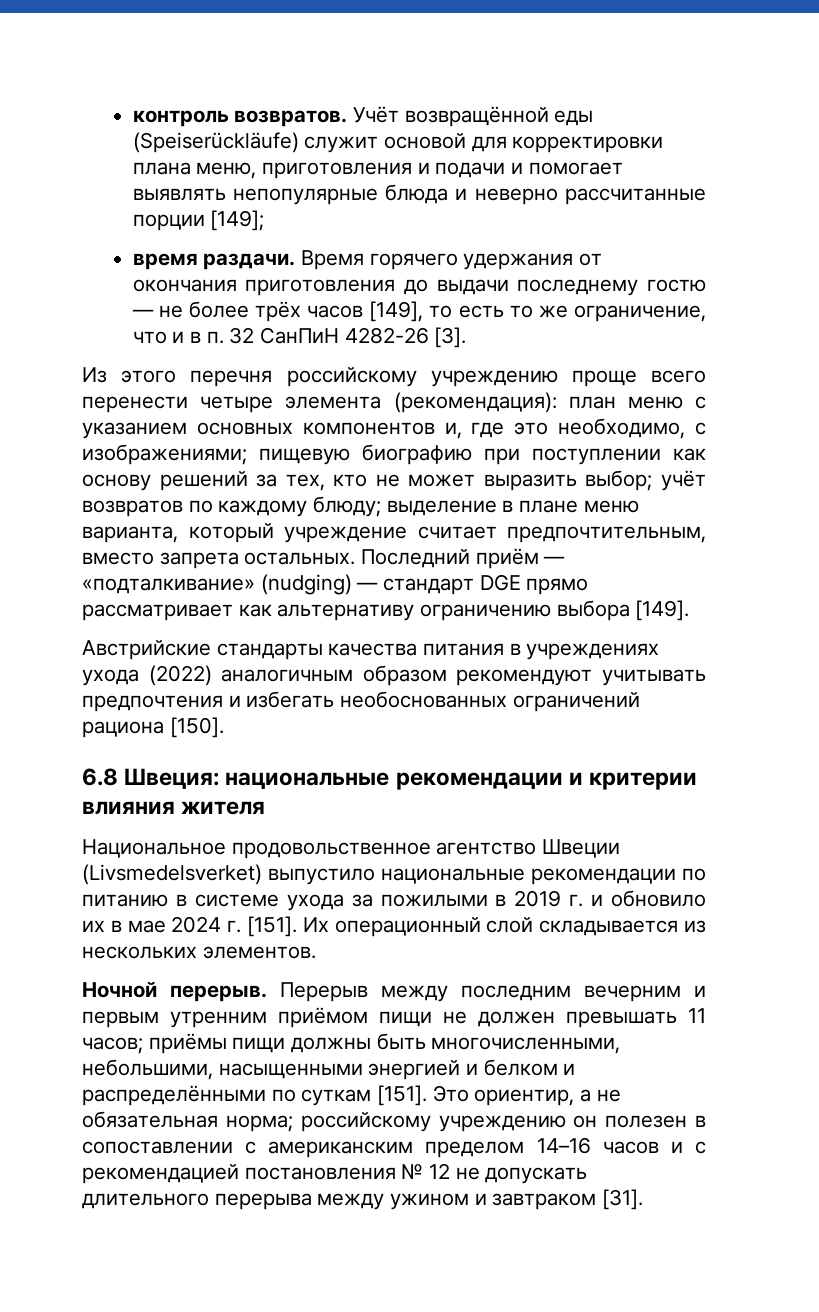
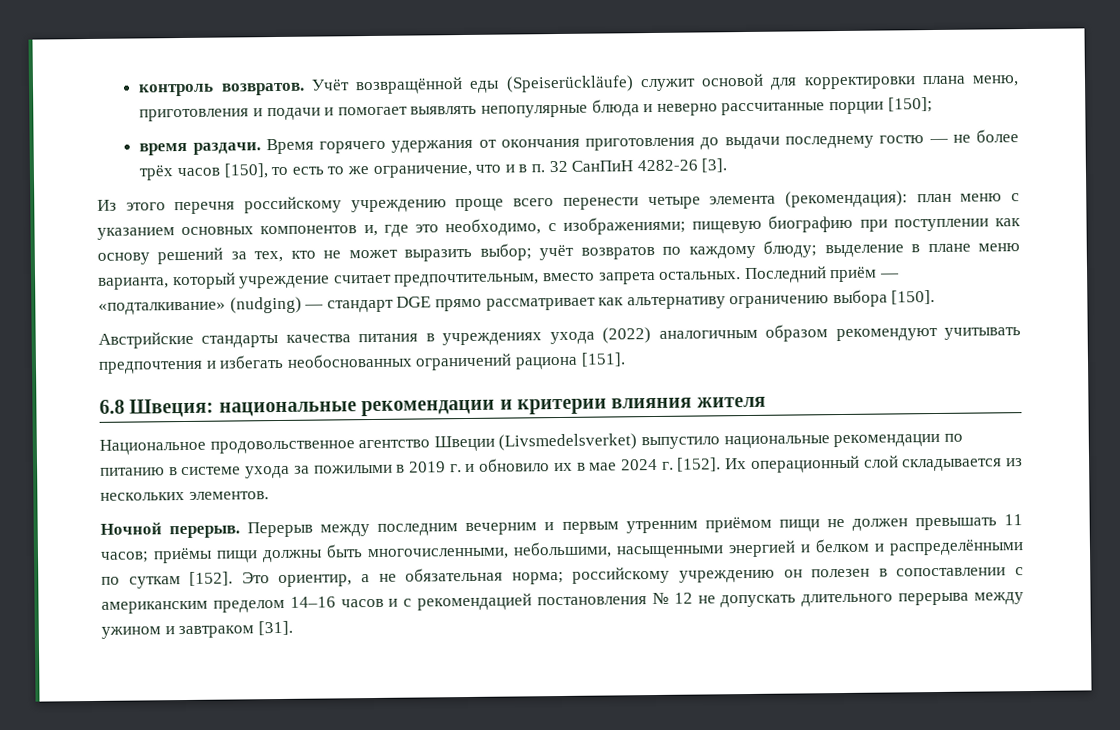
- Учёт возвращённой еды (Speiserückläufe) служит основой для корректировки плана меню, приготовления и подачи и помогает выявлять непопулярные блюда и неверно рассчитанные порции [149];
+ Учёт возвращённой еды (Speiserückläufe) служит основой для корректировки плана меню, приготовления и подачи и помогает выявлять непопулярные блюда и неверно рассчитанные порции [150];
- Время горячего удержания от окончания приготовления до выдачи последнему гостю — не более трёх часов [149], то есть то же ограничение, что и в п. 32 СанПиН 4282-26 [3].
+ Время горячего удержания от окончания приготовления до выдачи последнему гостю — не более трёх часов [150], то есть то же ограничение, что и в п. 32 СанПиН 4282-26 [3].
- Последний приём — «подталкивание» (nudging) — стандарт DGE прямо рассматривает как альтернативу ограничению выбора [149].
+ Последний приём — «подталкивание» (nudging) — стандарт DGE прямо рассматривает как альтернативу ограничению выбора [150].
- Австрийские стандарты качества питания в учреждениях ухода (2022) аналогичным образом рекомендуют учитывать предпочтения и избегать необоснованных ограничений рациона [150].
+ Австрийские стандарты качества питания в учреждениях ухода (2022) аналогичным образом рекомендуют учитывать предпочтения и избегать необоснованных ограничений рациона [151].
- Национальное продовольственное агентство Швеции (Livsmedelsverket) выпустило национальные рекомендации по питанию в системе ухода за пожилыми в 2019 г. и обновило их в мае 2024 г. [151].
+ Национальное продовольственное агентство Швеции (Livsmedelsverket) выпустило национальные рекомендации по питанию в системе ухода за пожилыми в 2019 г. и обновило их в мае 2024 г. [152].
- Перерыв между последним вечерним и первым утренним приёмом пищи не должен превышать 11 часов; приёмы пищи должны быть многочисленными, небольшими, насыщенными энергией и белком и распределёнными по суткам [151].
+ Перерыв между последним вечерним и первым утренним приёмом пищи не должен превышать 11 часов; приёмы пищи должны быть многочисленными, небольшими, насыщенными энергией и белком и распределёнными по суткам [152].

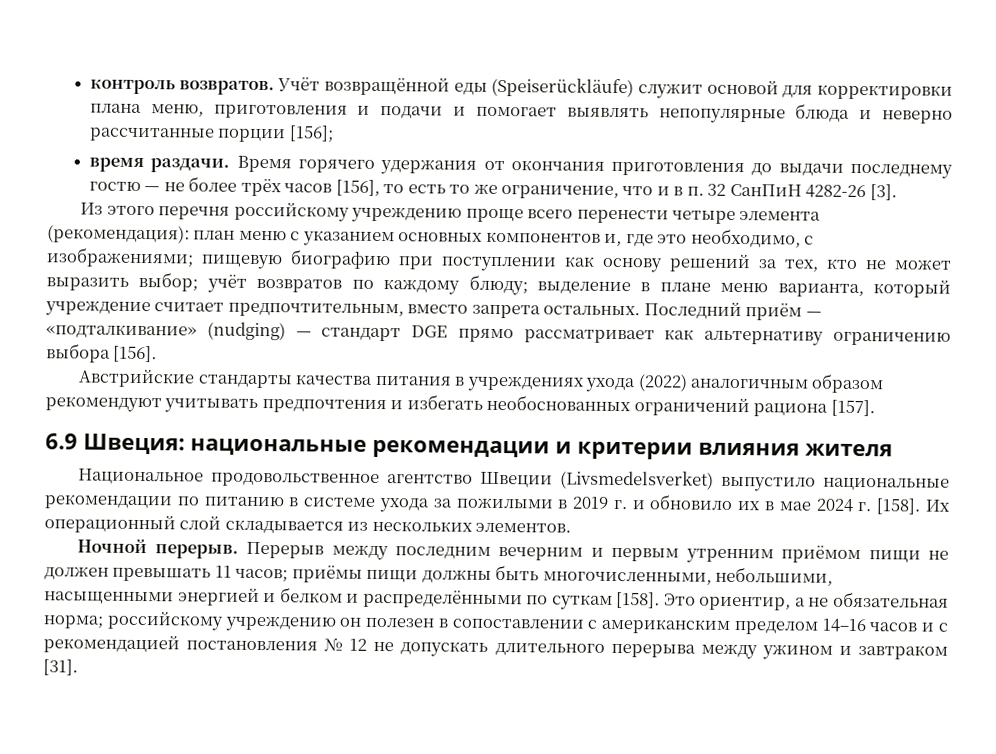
- Учёт возвращённой еды (Speiserückläufe) служит основой для корректировки плана меню, приготовления и подачи и помогает выявлять непопулярные блюда и неверно рассчитанные порции [150];
+ Учёт возвращённой еды (Speiserückläufe) служит основой для корректировки плана меню, приготовления и подачи и помогает выявлять непопулярные блюда и неверно рассчитанные порции [156];
- Время горячего удержания от окончания приготовления до выдачи последнему гостю — не более трёх часов [150], то есть то же ограничение, что и в п. 32 СанПиН 4282-26 [3].
+ Время горячего удержания от окончания приготовления до выдачи последнему гостю — не более трёх часов [156], то есть то же ограничение, что и в п. 32 СанПиН 4282-26 [3].
- Последний приём — «подталкивание» (nudging) — стандарт DGE прямо рассматривает как альтернативу ограничению выбора [150].
+ Последний приём — «подталкивание» (nudging) — стандарт DGE прямо рассматривает как альтернативу ограничению выбора [156].
- Австрийские стандарты качества питания в учреждениях ухода (2022) аналогичным образом рекомендуют учитывать предпочтения и избегать необоснованных ограничений рациона [151].
- 6.8 Швеция: национальные рекомендации и критерии влияния жителя
+ Австрийские стандарты качества питания в учреждениях ухода (2022) аналогичным образом рекомендуют учитывать предпочтения и избегать необоснованных ограничений рациона [157].
+ 6.9 Швеция: национальные рекомендации и критерии влияния жителя
- Национальное продовольственное агентство Швеции (Livsmedelsverket) выпустило национальные рекомендации по питанию в системе ухода за пожилыми в 2019 г. и обновило их в мае 2024 г. [152].
+ Национальное продовольственное агентство Швеции (Livsmedelsverket) выпустило национальные рекомендации по питанию в системе ухода за пожилыми в 2019 г. и обновило их в мае 2024 г. [158].
- Перерыв между последним вечерним и первым утренним приёмом пищи не должен превышать 11 часов; приёмы пищи должны быть многочисленными, небольшими, насыщенными энергией и белком и распределёнными по суткам [152].
+ Перерыв между последним вечерним и первым утренним приёмом пищи не должен превышать 11 часов; приёмы пищи должны быть многочисленными, небольшими, насыщенными энергией и белком и распределёнными по суткам [158].

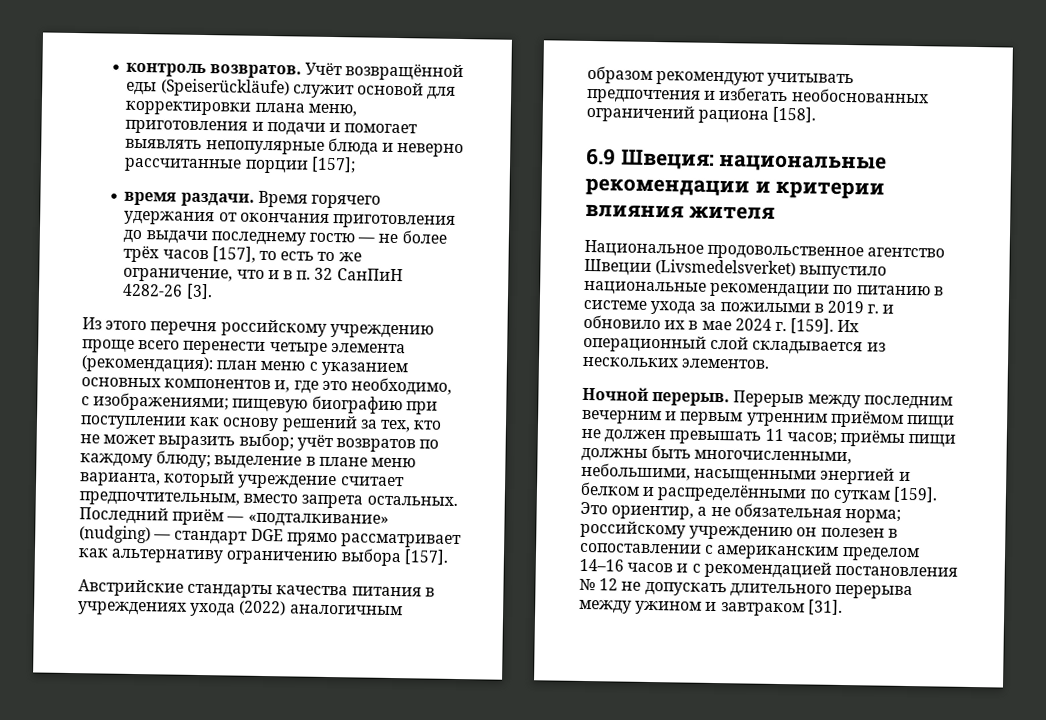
- Учёт возвращённой еды (Speiserückläufe) служит основой для корректировки плана меню, приготовления и подачи и помогает выявлять непопулярные блюда и неверно рассчитанные порции [156];
+ Учёт возвращённой еды (Speiserückläufe) служит основой для корректировки плана меню, приготовления и подачи и помогает выявлять непопулярные блюда и неверно рассчитанные порции [157];
- Время горячего удержания от окончания приготовления до выдачи последнему гостю — не более трёх часов [156], то есть то же ограничение, что и в п. 32 СанПиН 4282-26 [3].
+ Время горячего удержания от окончания приготовления до выдачи последнему гостю — не более трёх часов [157], то есть то же ограничение, что и в п. 32 СанПиН 4282-26 [3].
- Последний приём — «подталкивание» (nudging) — стандарт DGE прямо рассматривает как альтернативу ограничению выбора [156].
+ Последний приём — «подталкивание» (nudging) — стандарт DGE прямо рассматривает как альтернативу ограничению выбора [157].
- Австрийские стандарты качества питания в учреждениях ухода (2022) аналогичным образом рекомендуют учитывать предпочтения и избегать необоснованных ограничений рациона [157].
+ Австрийские стандарты качества питания в учреждениях ухода (2022) аналогичным образом рекомендуют учитывать предпочтения и избегать необоснованных ограничений рациона [158].
- Национальное продовольственное агентство Швеции (Livsmedelsverket) выпустило национальные рекомендации по питанию в системе ухода за пожилыми в 2019 г. и обновило их в мае 2024 г. [158].
+ Национальное продовольственное агентство Швеции (Livsmedelsverket) выпустило национальные рекомендации по питанию в системе ухода за пожилыми в 2019 г. и обновило их в мае 2024 г. [159].
- Перерыв между последним вечерним и первым утренним приёмом пищи не должен превышать 11 часов; приёмы пищи должны быть многочисленными, небольшими, насыщенными энергией и белком и распределёнными по суткам [158].
+ Перерыв между последним вечерним и первым утренним приёмом пищи не должен превышать 11 часов; приёмы пищи должны быть многочисленными, небольшими, насыщенными энергией и белком и распределёнными по суткам [159].

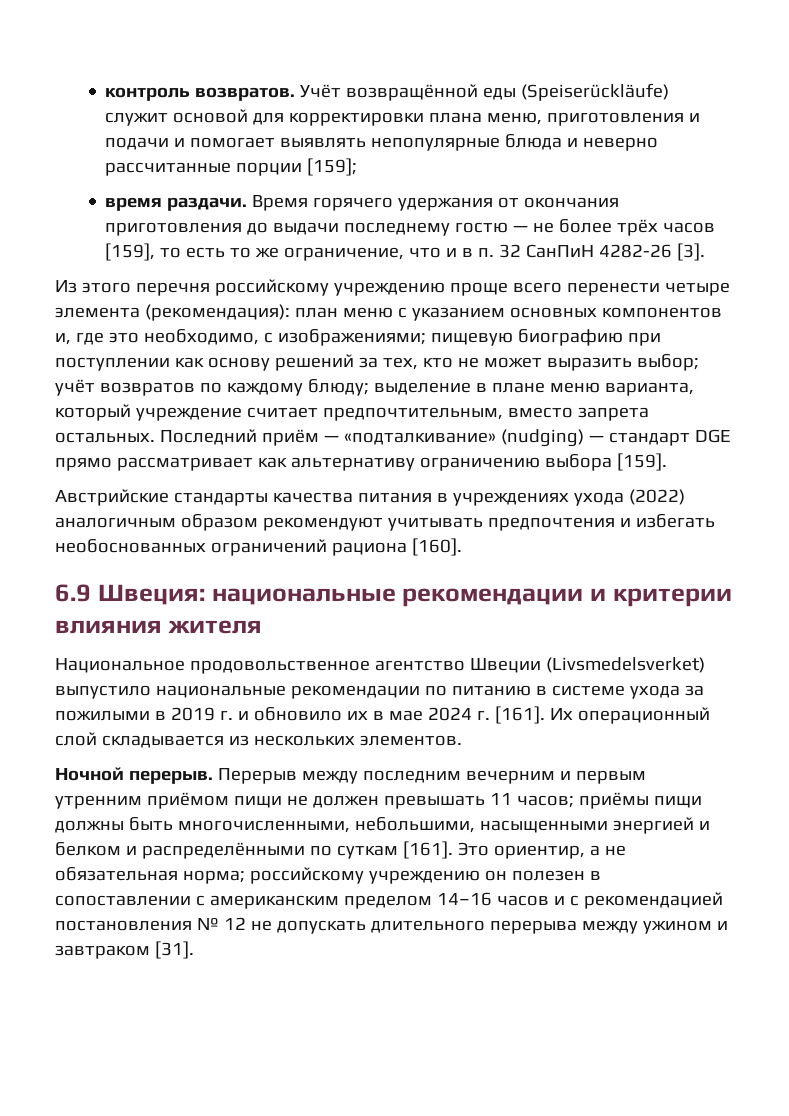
- Учёт возвращённой еды (Speiserückläufe) служит основой для корректировки плана меню, приготовления и подачи и помогает выявлять непопулярные блюда и неверно рассчитанные порции [157];
+ Учёт возвращённой еды (Speiserückläufe) служит основой для корректировки плана меню, приготовления и подачи и помогает выявлять непопулярные блюда и неверно рассчитанные порции [159];
- Время горячего удержания от окончания приготовления до выдачи последнему гостю — не более трёх часов [157], то есть то же ограничение, что и в п. 32 СанПиН 4282-26 [3].
+ Время горячего удержания от окончания приготовления до выдачи последнему гостю — не более трёх часов [159], то есть то же ограничение, что и в п. 32 СанПиН 4282-26 [3].
- Последний приём — «подталкивание» (nudging) — стандарт DGE прямо рассматривает как альтернативу ограничению выбора [157].
+ Последний приём — «подталкивание» (nudging) — стандарт DGE прямо рассматривает как альтернативу ограничению выбора [159].
- Австрийские стандарты качества питания в учреждениях ухода (2022) аналогичным образом рекомендуют учитывать предпочтения и избегать необоснованных ограничений рациона [158].
+ Австрийские стандарты качества питания в учреждениях ухода (2022) аналогичным образом рекомендуют учитывать предпочтения и избегать необоснованных ограничений рациона [160].
- Национальное продовольственное агентство Швеции (Livsmedelsverket) выпустило национальные рекомендации по питанию в системе ухода за пожилыми в 2019 г. и обновило их в мае 2024 г. [159].
+ Национальное продовольственное агентство Швеции (Livsmedelsverket) выпустило национальные рекомендации по питанию в системе ухода за пожилыми в 2019 г. и обновило их в мае 2024 г. [161].
- Перерыв между последним вечерним и первым утренним приёмом пищи не должен превышать 11 часов; приёмы пищи должны быть многочисленными, небольшими, насыщенными энергией и белком и распределёнными по суткам [159].
+ Перерыв между последним вечерним и первым утренним приёмом пищи не должен превышать 11 часов; приёмы пищи должны быть многочисленными, небольшими, насыщенными энергией и белком и распределёнными по суткам [161].

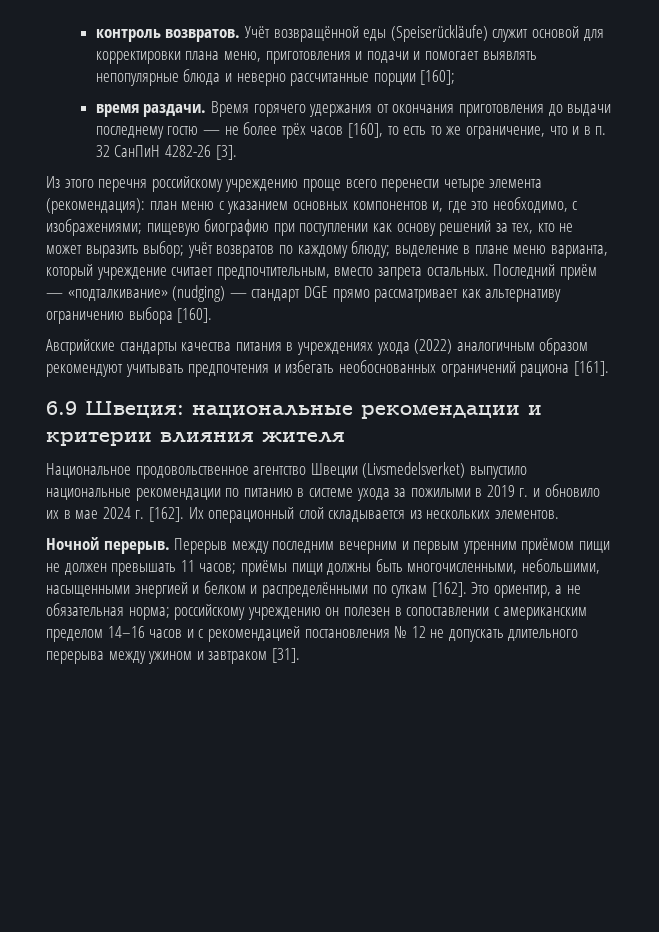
- Учёт возвращённой еды (Speiserückläufe) служит основой для корректировки плана меню, приготовления и подачи и помогает выявлять непопулярные блюда и неверно рассчитанные порции [159];
+ Учёт возвращённой еды (Speiserückläufe) служит основой для корректировки плана меню, приготовления и подачи и помогает выявлять непопулярные блюда и неверно рассчитанные порции [160];
- Время горячего удержания от окончания приготовления до выдачи последнему гостю — не более трёх часов [159], то есть то же ограничение, что и в п. 32 СанПиН 4282-26 [3].
+ Время горячего удержания от окончания приготовления до выдачи последнему гостю — не более трёх часов [160], то есть то же ограничение, что и в п. 32 СанПиН 4282-26 [3].
- Последний приём — «подталкивание» (nudging) — стандарт DGE прямо рассматривает как альтернативу ограничению выбора [159].
+ Последний приём — «подталкивание» (nudging) — стандарт DGE прямо рассматривает как альтернативу ограничению выбора [160].
- Австрийские стандарты качества питания в учреждениях ухода (2022) аналогичным образом рекомендуют учитывать предпочтения и избегать необоснованных ограничений рациона [160].
+ Австрийские стандарты качества питания в учреждениях ухода (2022) аналогичным образом рекомендуют учитывать предпочтения и избегать необоснованных ограничений рациона [161].
- Национальное продовольственное агентство Швеции (Livsmedelsverket) выпустило национальные рекомендации по питанию в системе ухода за пожилыми в 2019 г. и обновило их в мае 2024 г. [161].
+ Национальное продовольственное агентство Швеции (Livsmedelsverket) выпустило национальные рекомендации по питанию в системе ухода за пожилыми в 2019 г. и обновило их в мае 2024 г. [162].
- Перерыв между последним вечерним и первым утренним приёмом пищи не должен превышать 11 часов; приёмы пищи должны быть многочисленными, небольшими, насыщенными энергией и белком и распределёнными по суткам [161].
+ Перерыв между последним вечерним и первым утренним приёмом пищи не должен превышать 11 часов; приёмы пищи должны быть многочисленными, небольшими, насыщенными энергией и белком и распределёнными по суткам [162].

